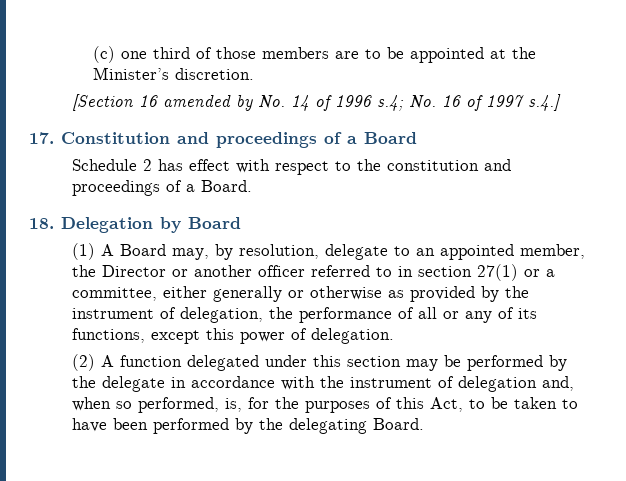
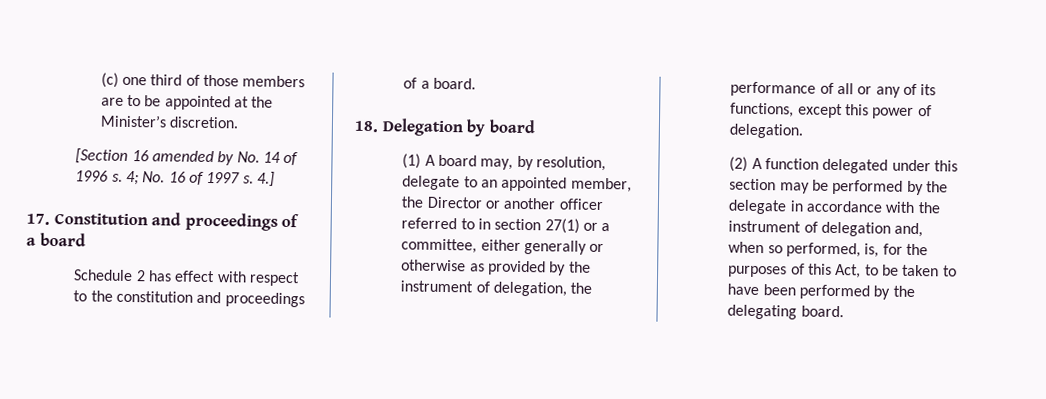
- [Section 16 amended by No. 14 of 1996 s.4; No. 16 of 1997 s.4.]
+ [Section 16 amended by No. 14 of 1996 s. 4; No. 16 of 1997 s. 4.]
- 17. Constitution and proceedings of a Board
+ 17. Constitution and proceedings of a board
- Schedule 2 has effect with respect to the constitution and proceedings of a Board.
+ Schedule 2 has effect with respect to the constitution and proceedings of a board.
- 18. Delegation by Board
+ 18. Delegation by board
- (1) A Board may, by resolution, delegate to an appointed member, the Director or another officer referred to in section 27(1) or a committee, either generally or otherwise as provided by the instrument of delegation, the performance of all or any of its functions, except this power of delegation.
+ (1) A board may, by resolution, delegate to an appointed member, the Director or another officer referred to in section 27(1) or a committee, either generally or otherwise as provided by the instrument of delegation, the performance of all or any of its functions, except this power of delegation.
- (2) A function delegated under this section may be performed by the delegate in accordance with the instrument of delegation and, when so performed, is, for the purposes of this Act, to be taken to have been performed by the delegating Board.
+ (2) A function delegated under this section may be performed by the delegate in accordance with the instrument of delegation and, when so performed, is, for the purposes of this Act, to be taken to have been performed by the delegating board.

